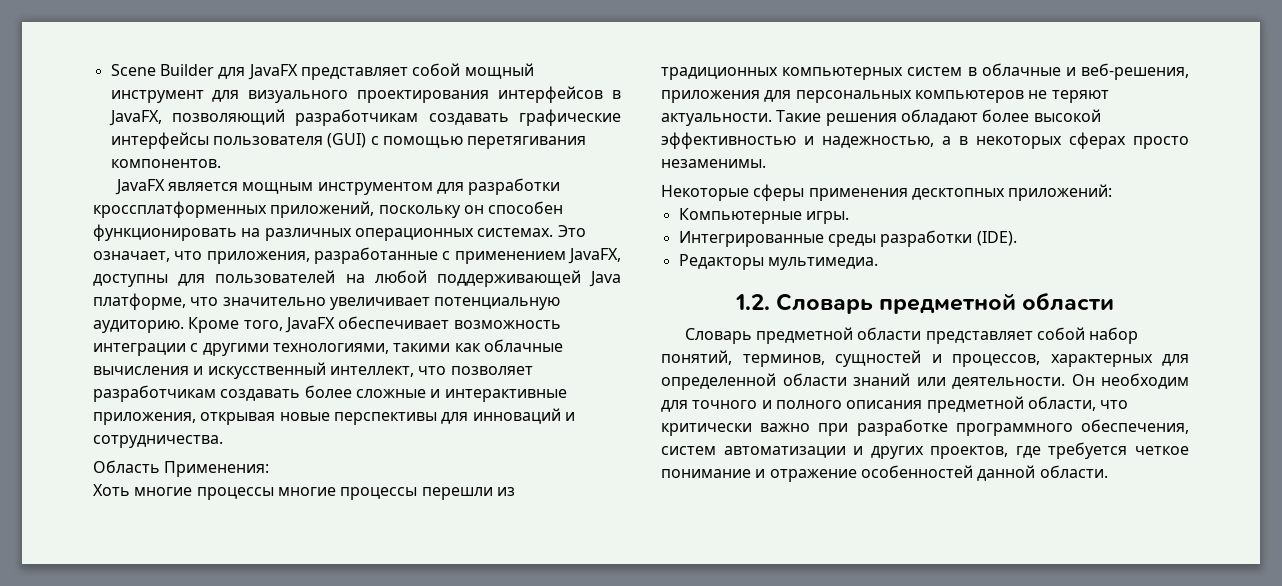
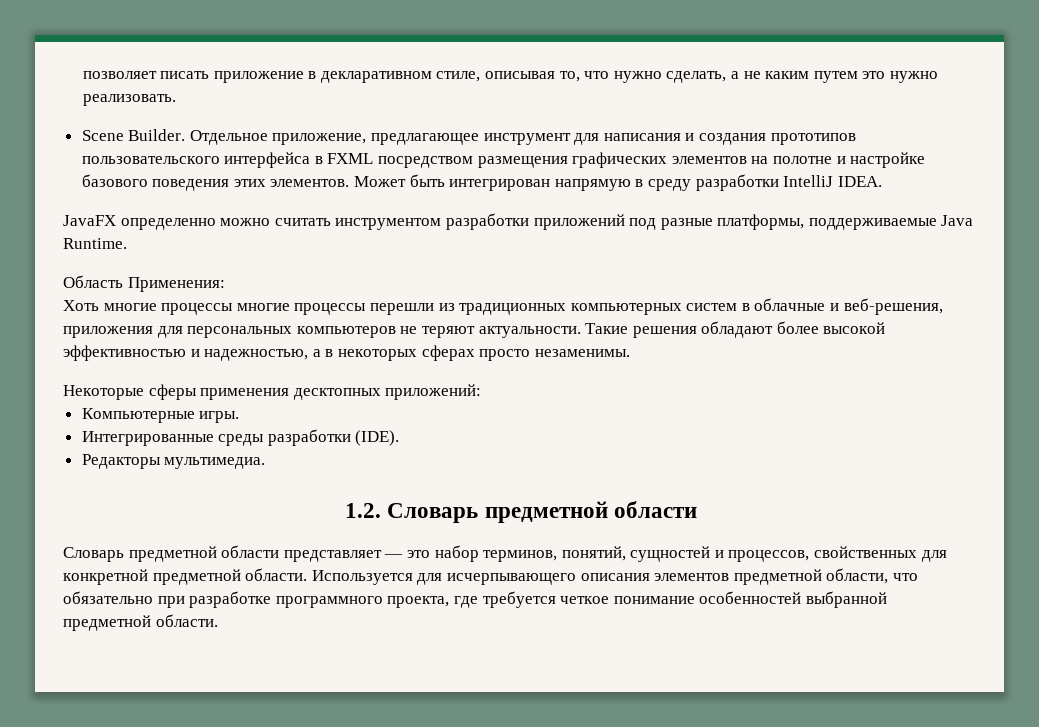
- Scene Builder для JavaFX представляет собой мощный инструмент для визуального проектирования интерфейсов в JavaFX, позволяющий разработчикам создавать графические интерфейсы пользователя (GUI) с помощью перетягивания компонентов.
- JavaFX является мощным инструментом для разработки кроссплатформенных приложений, поскольку он способен функционировать на различных операционных системах. Это означает, что приложения, разработанные с применением JavaFX, доступны для пользователей на любой поддерживающей Java платформе, что значительно увеличивает потенциальную аудиторию. Кроме того, JavaFX обеспечивает возможность интеграции с другими технологиями, такими как облачные вычисления и искусственный интеллект, что позволяет разработчикам создавать более сложные и интерактивные приложения, открывая новые перспективы для инноваций и сотрудничества.
+ позволяет писать приложение в декларативном стиле, описывая то, что нужно сделать, а не каким путем это нужно реализовать.
+ Scene Builder. Отдельное приложение, предлагающее инструмент для написания и создания прототипов пользовательского интерфейса в FXML посредством размещения графических элементов на полотне и настройке базового поведения этих элементов. Может быть интегрирован напрямую в среду разработки IntelliJ IDEA.
+ JavaFX определенно можно считать инструментом разработки приложений под разные платформы, поддерживаемые Java Runtime.
- Словарь предметной области представляет собой набор понятий, терминов, сущностей и процессов, характерных для определенной области знаний или деятельности. Он необходим для точного и полного описания предметной области, что критически важно при разработке программного обеспечения, систем автоматизации и других проектов, где требуется четкое понимание и отражение особенностей данной области.
+ Словарь предметной области представляет — это набор терминов, понятий, сущностей и процессов, свойственных для конкретной предметной области. Используется для исчерпывающего описания элементов предметной области, что обязательно при разработке программного проекта, где требуется четкое понимание особенностей выбранной предметной области.

